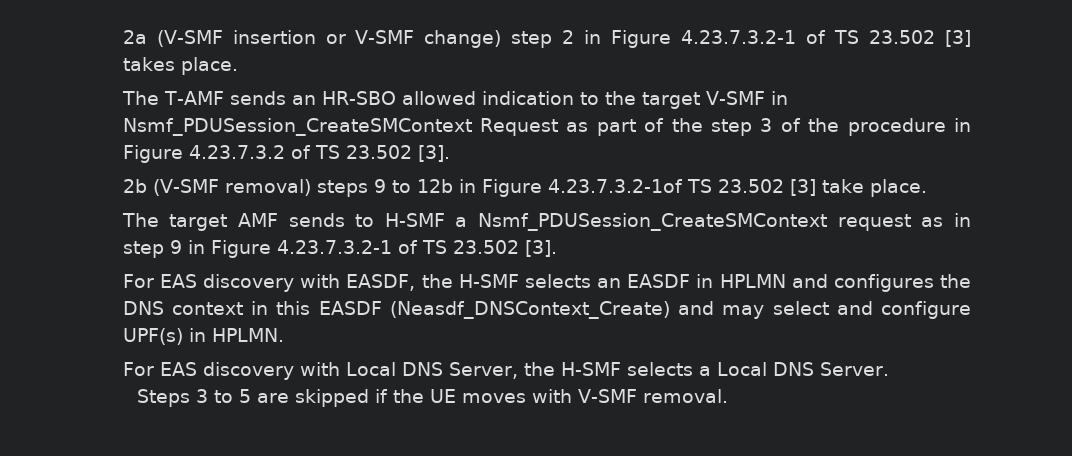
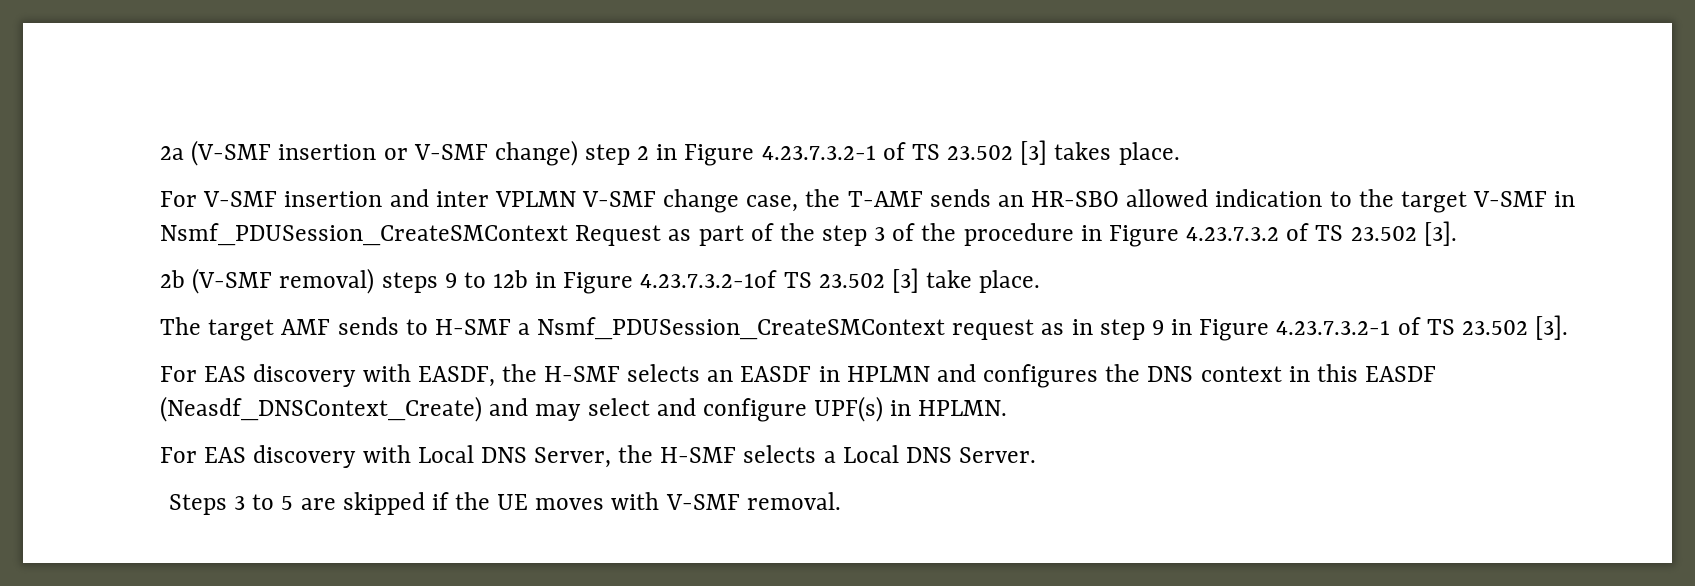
- The T-AMF sends an HR-SBO allowed indication to the target V-SMF in Nsmf_PDUSession_CreateSMContext Request as part of the step 3 of the procedure in Figure 4.23.7.3.2 of TS 23.502 [3].
+ For V-SMF insertion and inter VPLMN V-SMF change case, the T-AMF sends an HR-SBO allowed indication to the target V-SMF in Nsmf_PDUSession_CreateSMContext Request as part of the step 3 of the procedure in Figure 4.23.7.3.2 of TS 23.502 [3].

